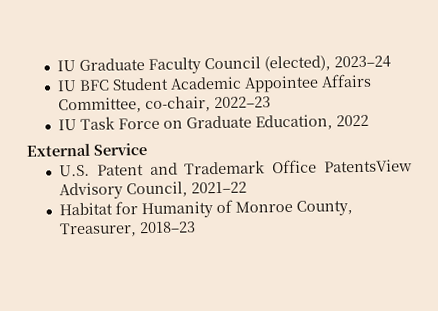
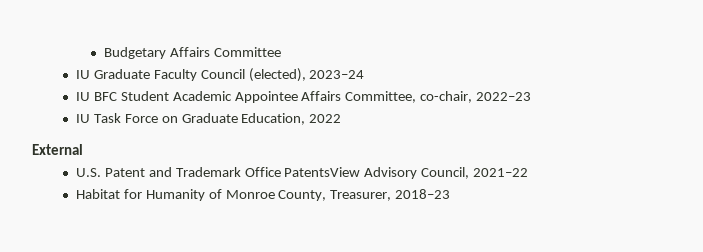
+ Budgetary Affairs Committee
- External Service
+ External

